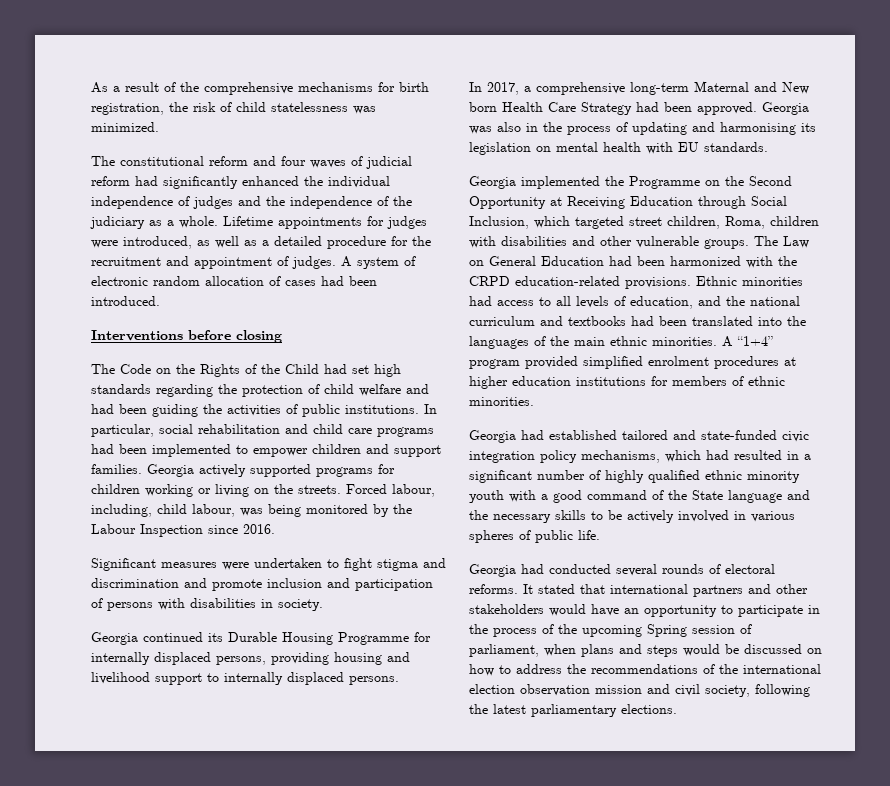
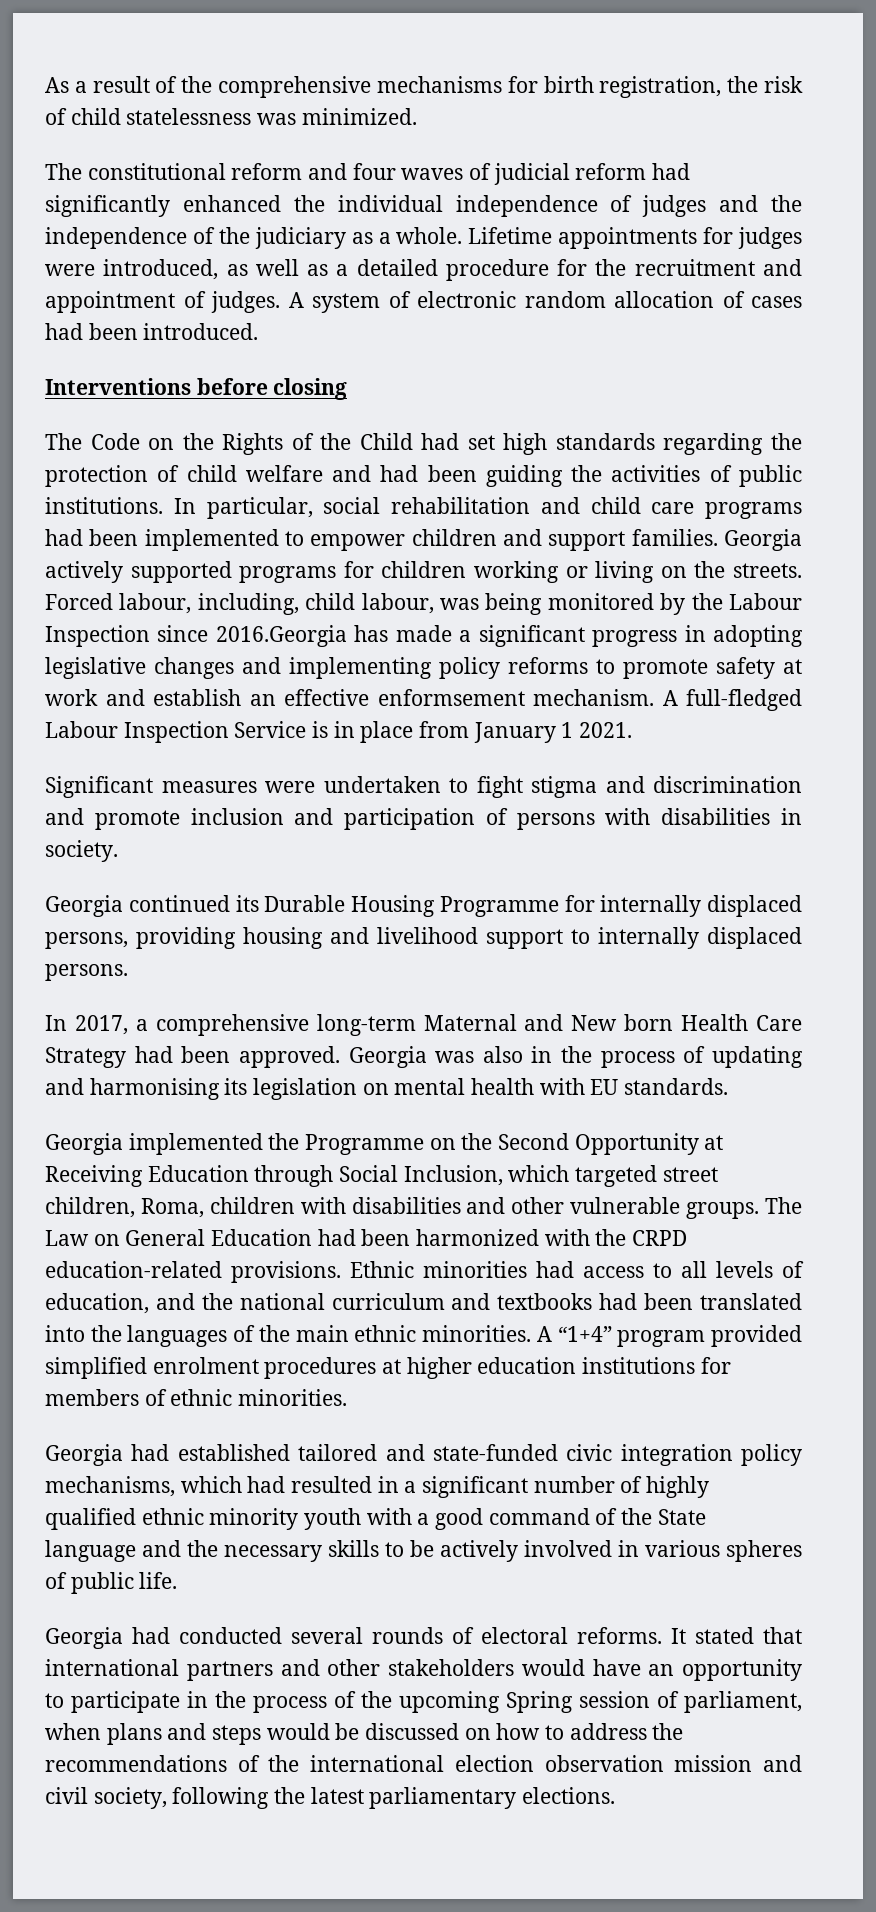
- Forced labour, including, child labour, was being monitored by the Labour Inspection since 2016.
+ Forced labour, including, child labour, was being monitored by the Labour Inspection since 2016.Georgia has made a significant progress in adopting legislative changes and implementing policy reforms to promote safety at work and establish an effective enformsement mechanism. A full-fledged Labour Inspection Service is in place from January 1 2021.

